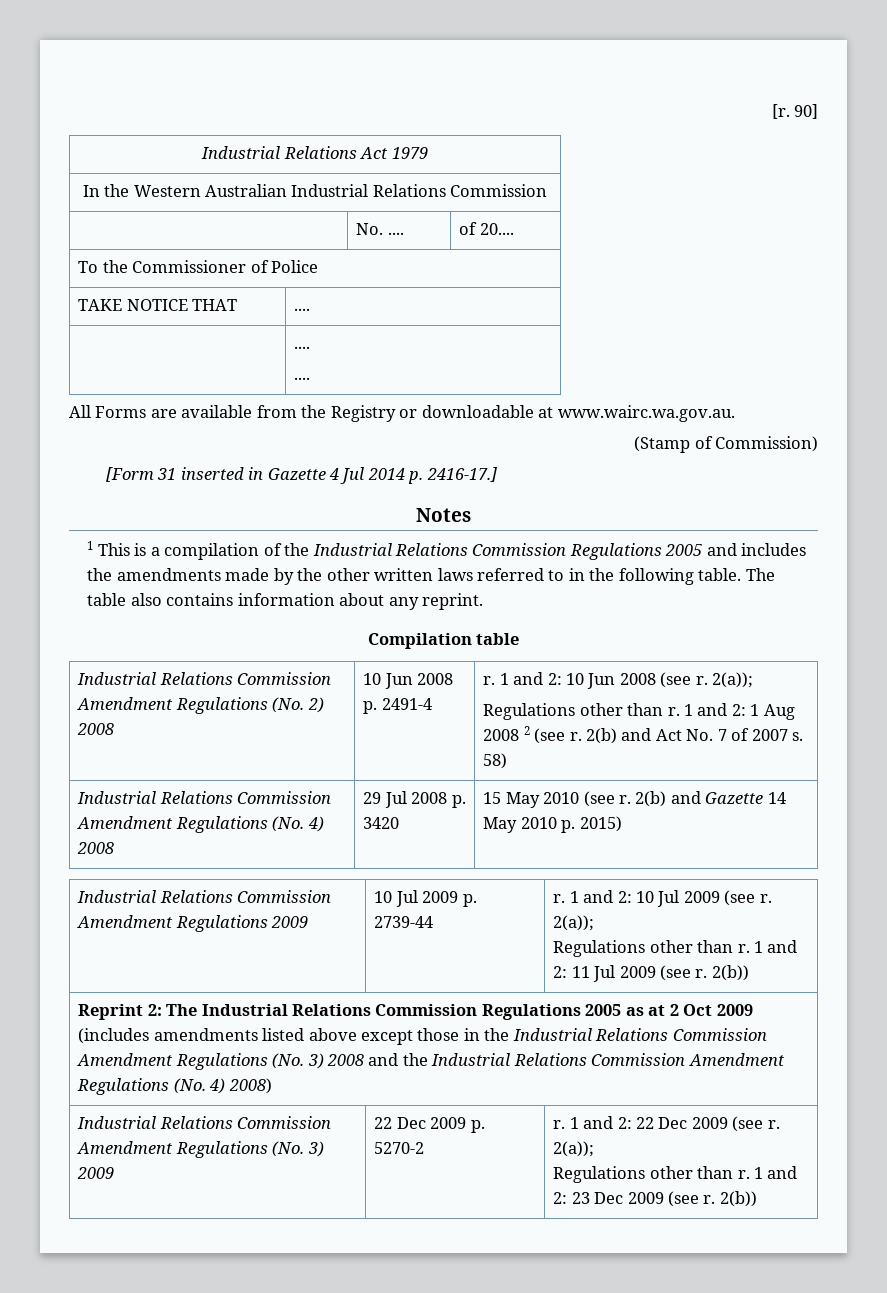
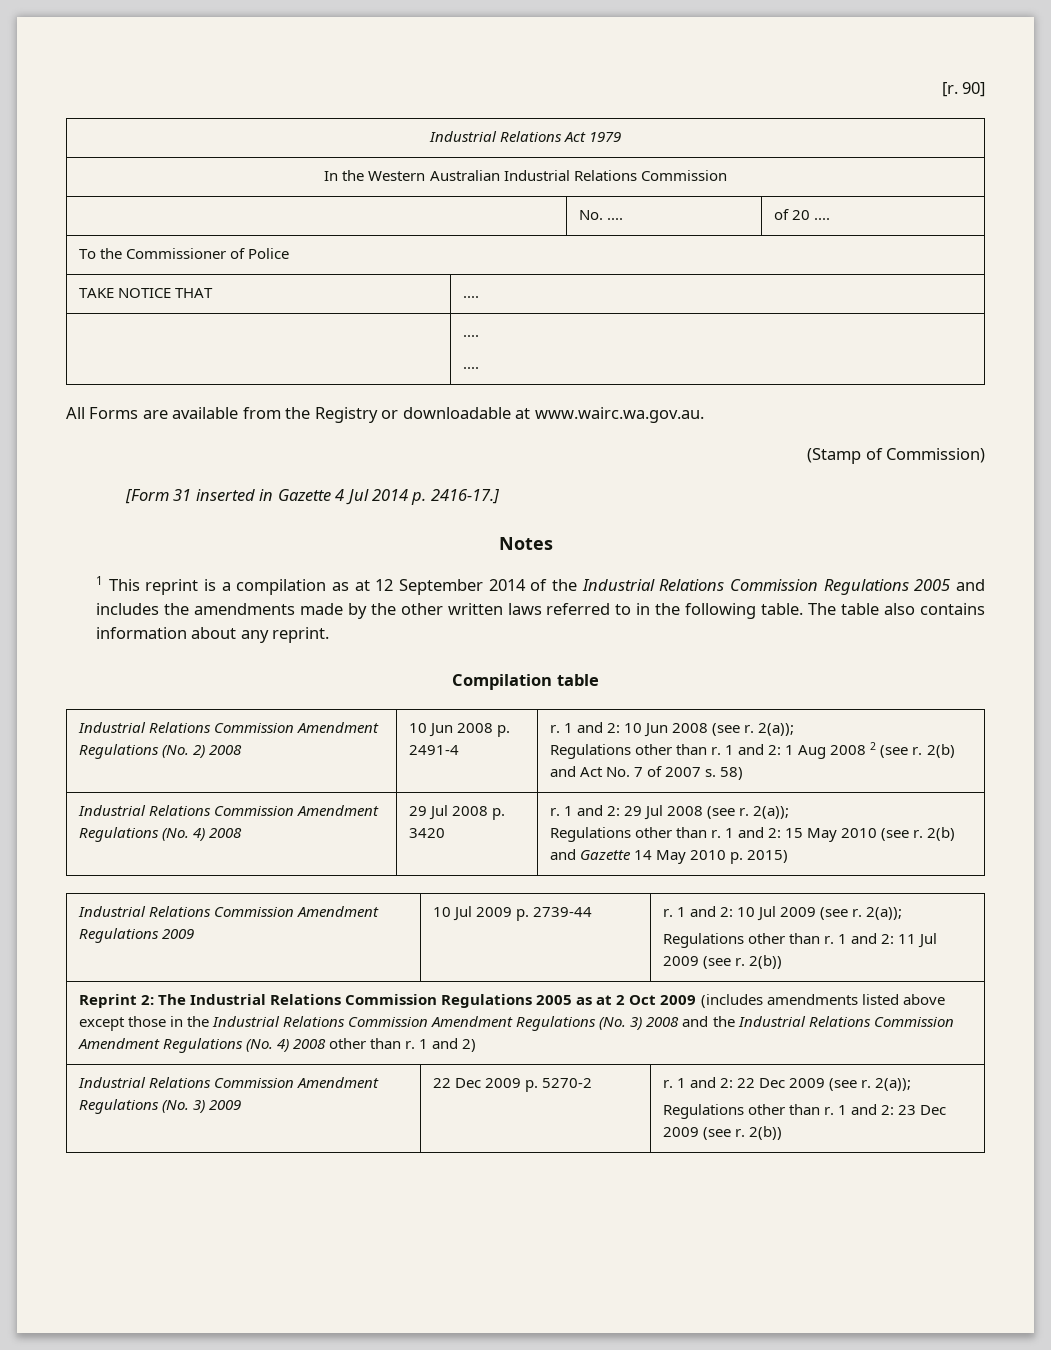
- | No. .... | of 20....
+ | No. .... | of 20 ....
- 1 This is a compilation of the Industrial Relations Commission Regulations 2005 and includes the amendments made by the other written laws referred to in the following table.
+ 1 This reprint is a compilation as at 12 September 2014 of the Industrial Relations Commission Regulations 2005 and includes the amendments made by the other written laws referred to in the following table.
- 15 May 2010 (see r.
+ r. 1 and 2: 29 Jul 2008 (see r. 2(a));
+ Regulations other than r. 1 and 2: 15 May 2010 (see r.
- Reprint 2: The Industrial Relations Commission Regulations 2005 as at 2 Oct 2009 (includes amendments listed above except those in the Industrial Relations Commission Amendment Regulations (No. 3) 2008 and the Industrial Relations Commission Amendment Regulations (No. 4) 2008)
+ Reprint 2: The Industrial Relations Commission Regulations 2005 as at 2 Oct 2009 (includes amendments listed above except those in the Industrial Relations Commission Amendment Regulations (No. 3) 2008 and the Industrial Relations Commission Amendment Regulations (No. 4) 2008 other than r. 1 and 2)

